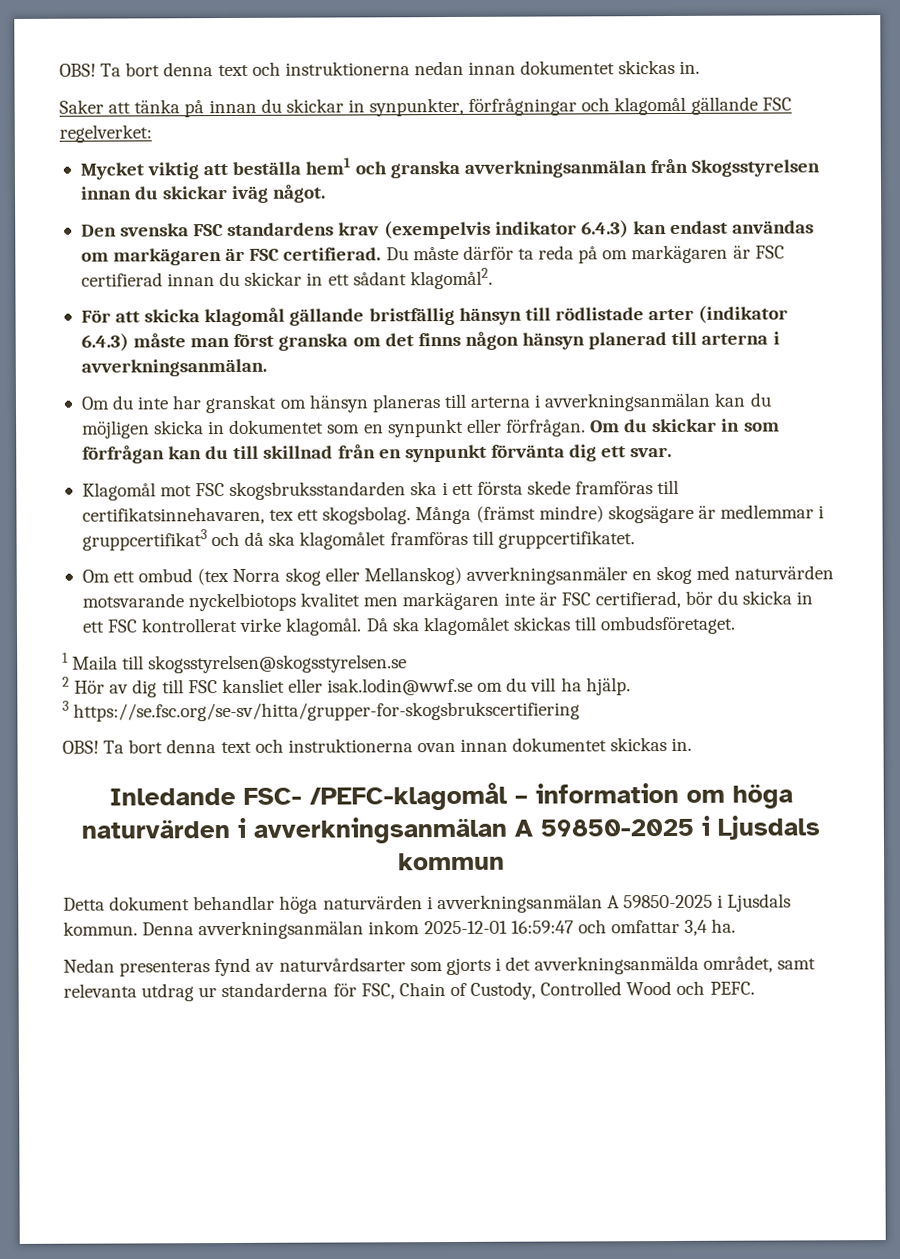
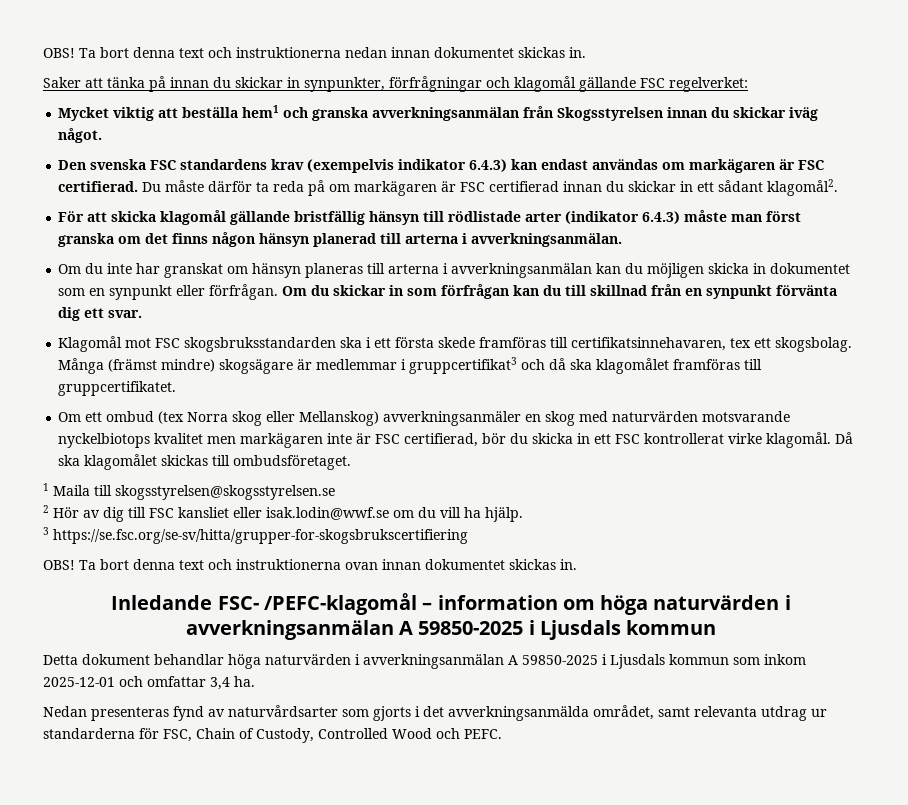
- Detta dokument behandlar höga naturvärden i avverkningsanmälan A 59850-2025 i Ljusdals kommun. Denna avverkningsanmälan inkom 2025-12-01 16:59:47 och omfattar 3,4 ha.
+ Detta dokument behandlar höga naturvärden i avverkningsanmälan A 59850-2025 i Ljusdals kommun som inkom 2025-12-01 och omfattar 3,4 ha.

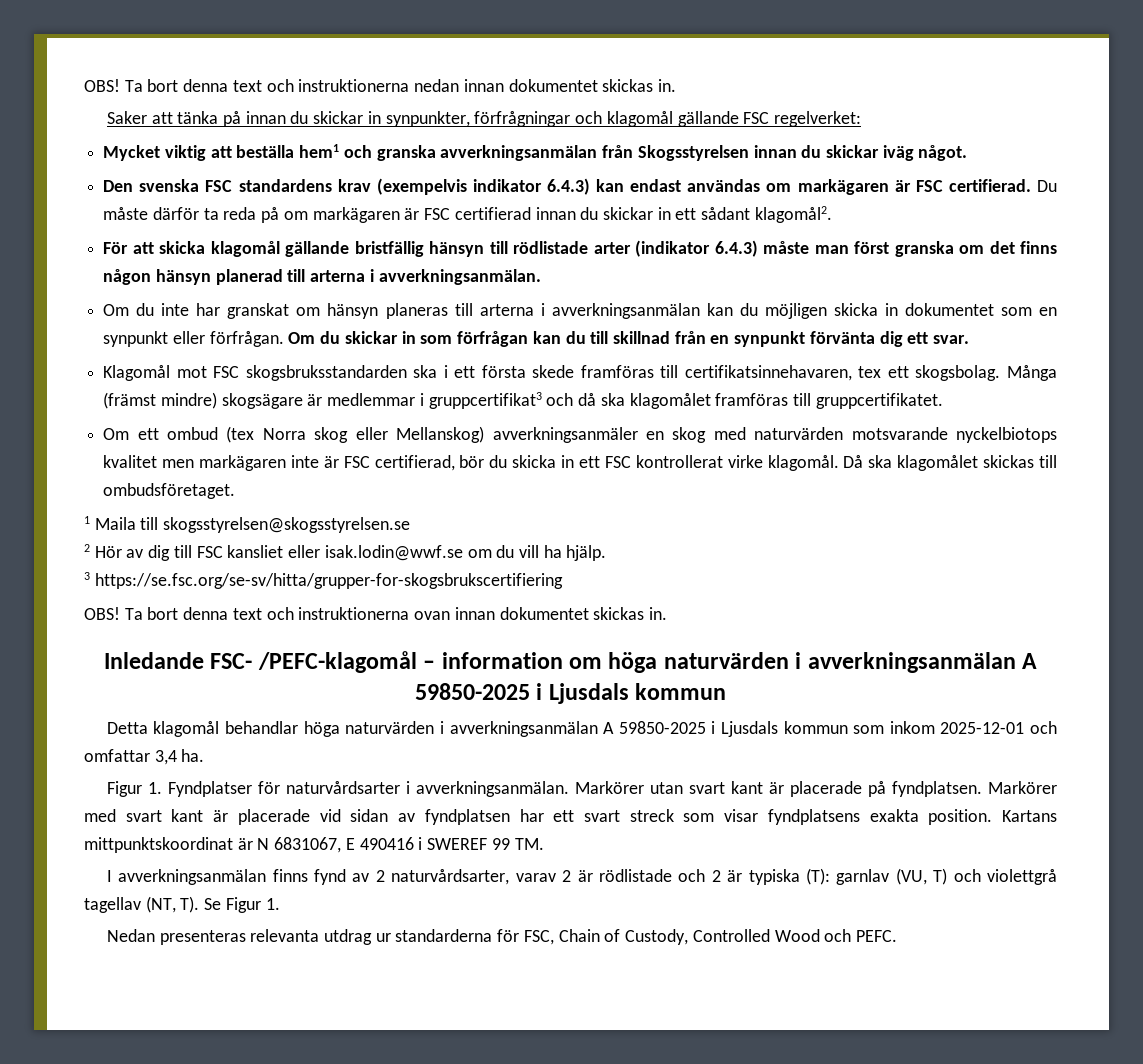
- Detta dokument behandlar höga naturvärden i avverkningsanmälan A 59850-2025 i Ljusdals kommun som inkom 2025-12-01 och omfattar 3,4 ha.
+ Detta klagomål behandlar höga naturvärden i avverkningsanmälan A 59850-2025 i Ljusdals kommun som inkom 2025-12-01 och omfattar 3,4 ha.
- Nedan presenteras fynd av naturvårdsarter som gjorts i det avverkningsanmälda området, samt relevanta utdrag ur standarderna för FSC, Chain of Custody, Controlled Wood och PEFC.
+ Figur 1. Fyndplatser för naturvårdsarter i avverkningsanmälan. Markörer utan svart kant är placerade på fyndplatsen. Markörer med svart kant är placerade vid sidan av fyndplatsen har ett svart streck som visar fyndplatsens exakta position. Kartans mittpunktskoordinat är N 6831067, E 490416 i SWEREF 99 TM.
+ I avverkningsanmälan finns fynd av 2 naturvårdsarter, varav 2 är rödlistade och 2 är typiska (T): garnlav (VU, T) och violettgrå tagellav (NT, T). Se Figur 1.
+ Nedan presenteras relevanta utdrag ur standarderna för FSC, Chain of Custody, Controlled Wood och PEFC.

